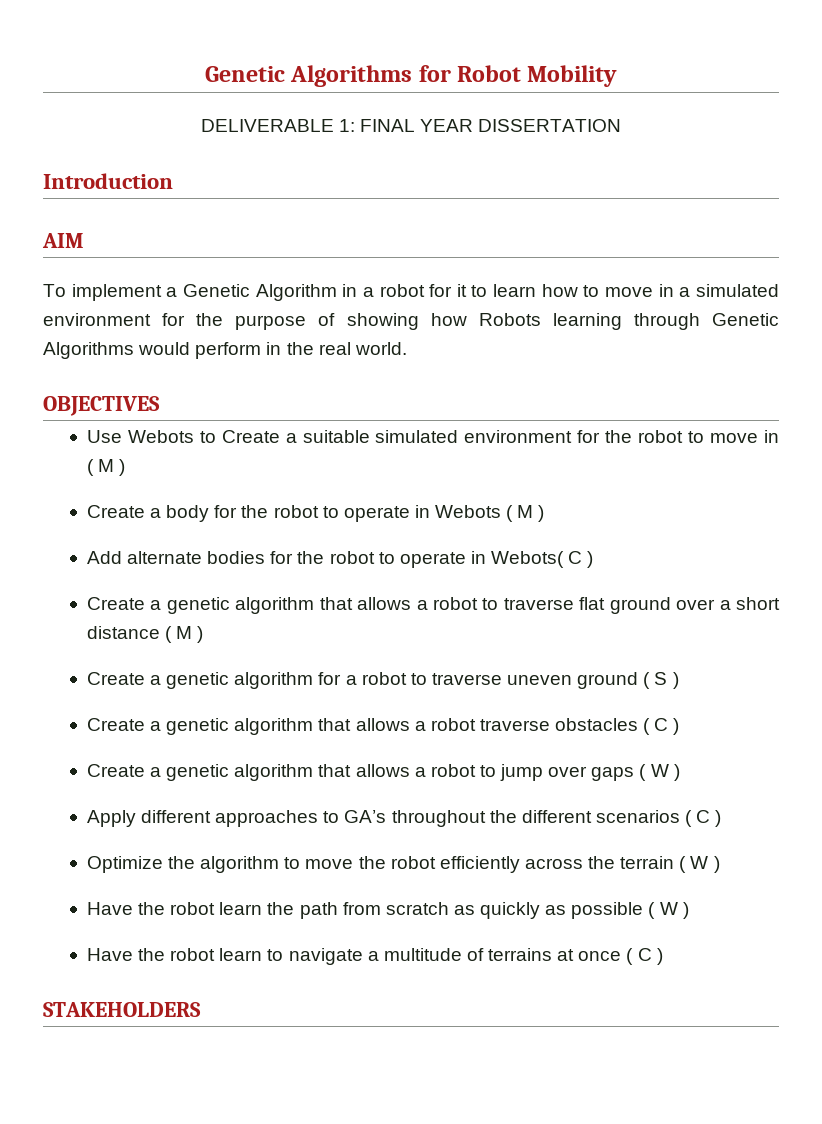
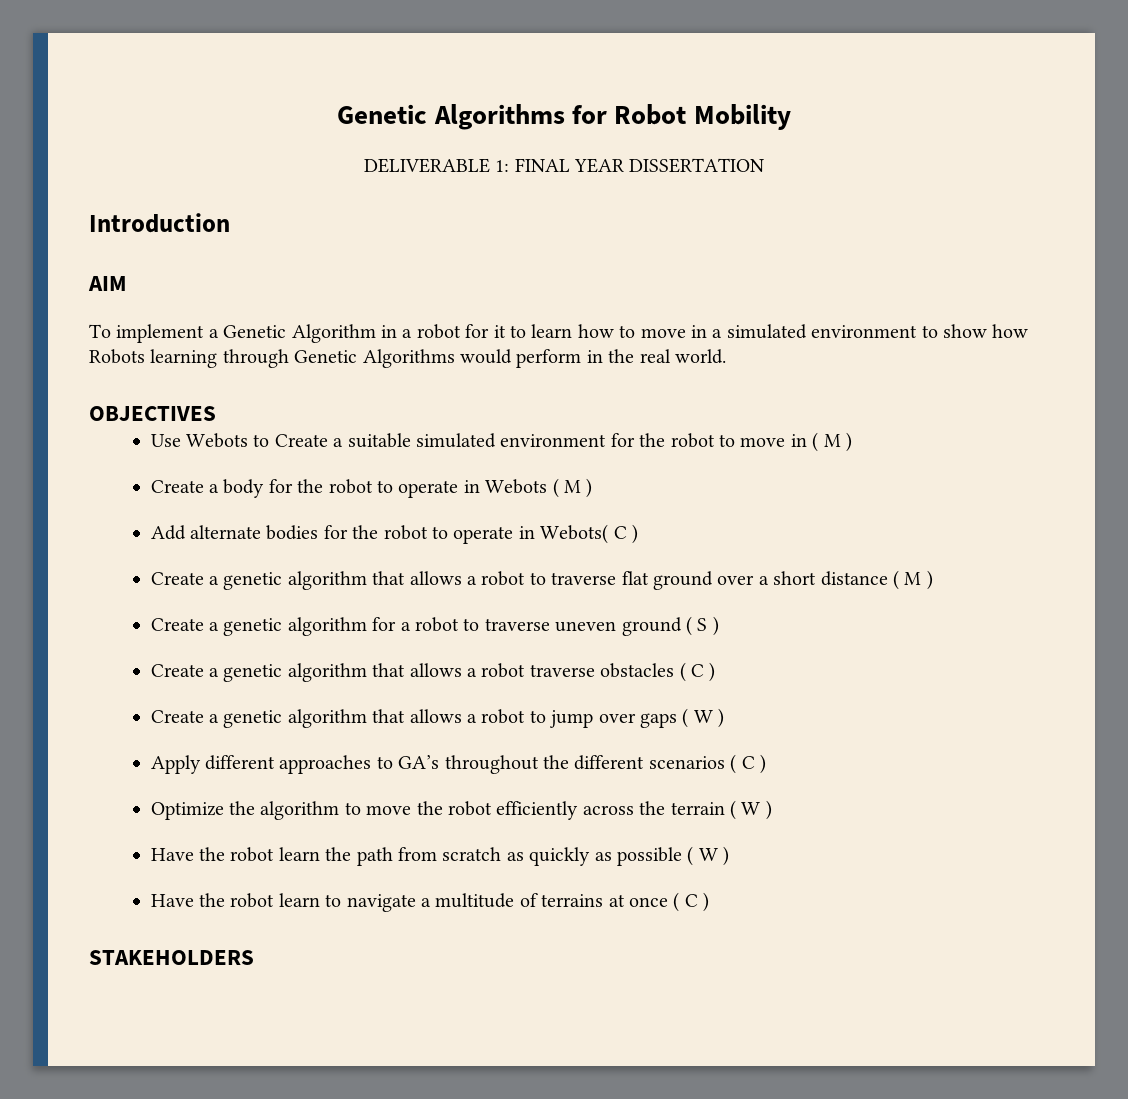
- To implement a Genetic Algorithm in a robot for it to learn how to move in a simulated environment for the purpose of showing how Robots learning through Genetic Algorithms would perform in the real world.
+ To implement a Genetic Algorithm in a robot for it to learn how to move in a simulated environment to show how Robots learning through Genetic Algorithms would perform in the real world.

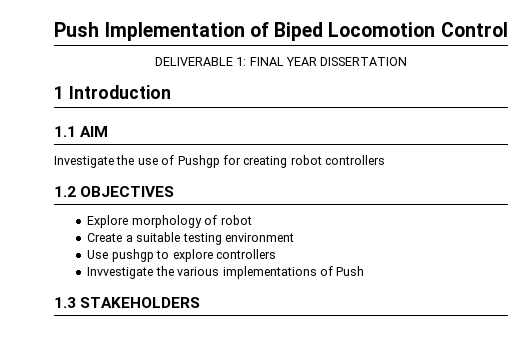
- Genetic Algorithms for Robot Mobility
+ Push Implementation of Biped Locomotion Control
- Introduction
+ 1 Introduction
- AIM
+ 1.1 AIM
- To implement a Genetic Algorithm in a robot for it to learn how to move in a simulated environment to show how Robots learning through Genetic Algorithms would perform in the real world.
- OBJECTIVES
- Use Webots to Create a suitable simulated environment for the robot to move in ( M )
- Create a body for the robot to operate in Webots ( M )
- Add alternate bodies for the robot to operate in Webots( C )
- Create a genetic algorithm that allows a robot to traverse flat ground over a short distance ( M )
- Create a genetic algorithm for a robot to traverse uneven ground ( S )
- Create a genetic algorithm that allows a robot traverse obstacles ( C )
- Create a genetic algorithm that allows a robot to jump over gaps ( W )
- Apply different approaches to GA’s throughout the different scenarios ( C )
- Optimize the algorithm to move the robot efficiently across the terrain ( W )
- Have the robot learn the path from scratch as quickly as possible ( W )
- Have the robot learn to navigate a multitude of terrains at once ( C )
- STAKEHOLDERS
+ Investigate the use of Pushgp for creating robot controllers
+ 1.2 OBJECTIVES
+ Explore morphology of robot
+ Create a suitable testing environment
+ Use pushgp to explore controllers
+ Invvestigate the various implementations of Push
+ 1.3 STAKEHOLDERS

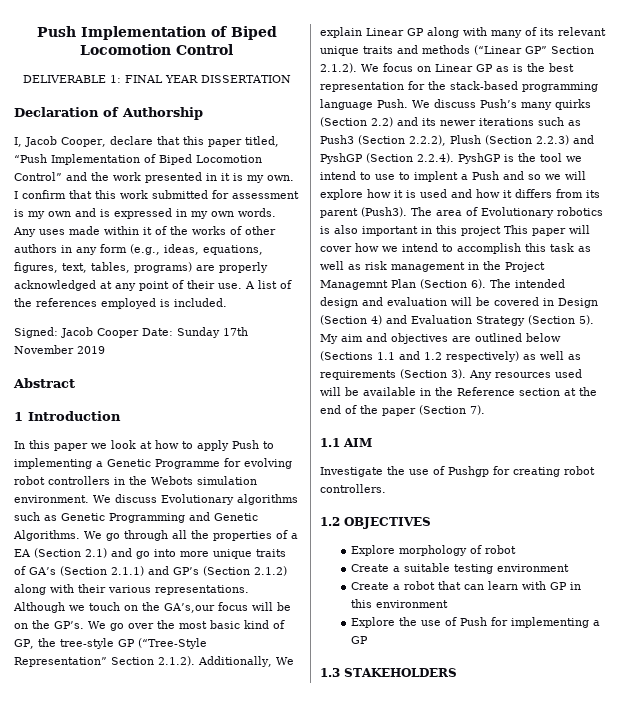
+ Declaration of Authorship
+ I, Jacob Cooper, declare that this paper titled, “Push Implementation of Biped Locomotion Control” and the work presented in it is my own. I confirm that this work submitted for assessment is my own and is expressed in my own words. Any uses made within it of the works of other authors in any form (e.g., ideas, equations, figures, text, tables, programs) are properly acknowledged at any point of their use. A list of the references employed is included.
+ Signed: Jacob Cooper Date: Sunday 17th November 2019
+ Abstract
  1 Introduction
+ In this paper we look at how to apply Push to implementing a Genetic Programme for evolving robot controllers in the Webots simulation environment. We discuss Evolutionary algorithms such as Genetic Programming and Genetic Algorithms. We go through all the properties of a EA (Section 2.1) and go into more unique traits of GA’s (Section 2.1.1) and GP’s (Section 2.1.2) along with their various representations. Although we touch on the GA’s,our focus will be on the GP’s. We go over the most basic kind of GP, the tree-style GP (“Tree-Style Representation” Section 2.1.2). Additionally, We explain Linear GP along with many of its relevant unique traits and methods (“Linear GP” Section 2.1.2). We focus on Linear GP as is the best representation for the stack-based programming language Push. We discuss Push’s many quirks (Section 2.2) and its newer iterations such as Push3 (Section 2.2.2), Plush (Section 2.2.3) and PyshGP (Section 2.2.4). PyshGP is the tool we intend to use to implent a Push and so we will explore how it is used and how it differs from its parent (Push3). The area of Evolutionary robotics is also important in this project This paper will cover how we intend to accomplish this task as well as risk management in the Project Managemnt Plan (Section 6). The intended design and evaluation will be covered in Design (Section 4) and Evaluation Strategy (Section 5). My aim and objectives are outlined below (Sections 1.1 and 1.2 respectively) as well as requirements (Section 3). Any resources used will be available in the Reference section at the end of the paper (Section 7).
- Investigate the use of Pushgp for creating robot controllers
+ Investigate the use of Pushgp for creating robot controllers.
- Use pushgp to explore controllers
- Invvestigate the various implementations of Push
+ Create a robot that can learn with GP in this environment
+ Explore the use of Push for implementing a GP

